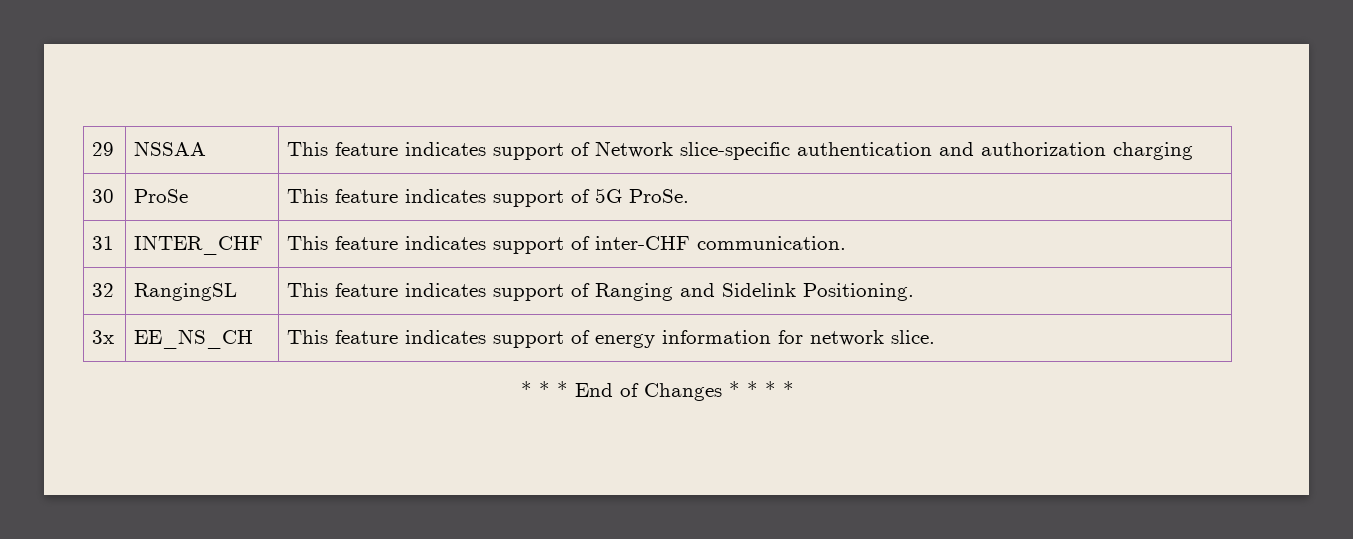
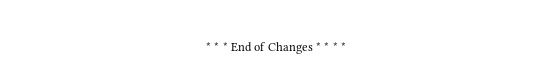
- 29 | NSSAA | This feature indicates support of Network slice-specific authentication and authorization charging
- 30 | ProSe | This feature indicates support of 5G ProSe.
- 31 | INTER_CHF | This feature indicates support of inter-CHF communication.
- 32 | RangingSL | This feature indicates support of Ranging and Sidelink Positioning.
- 3x | EE_NS_CH | This feature indicates support of energy information for network slice.

